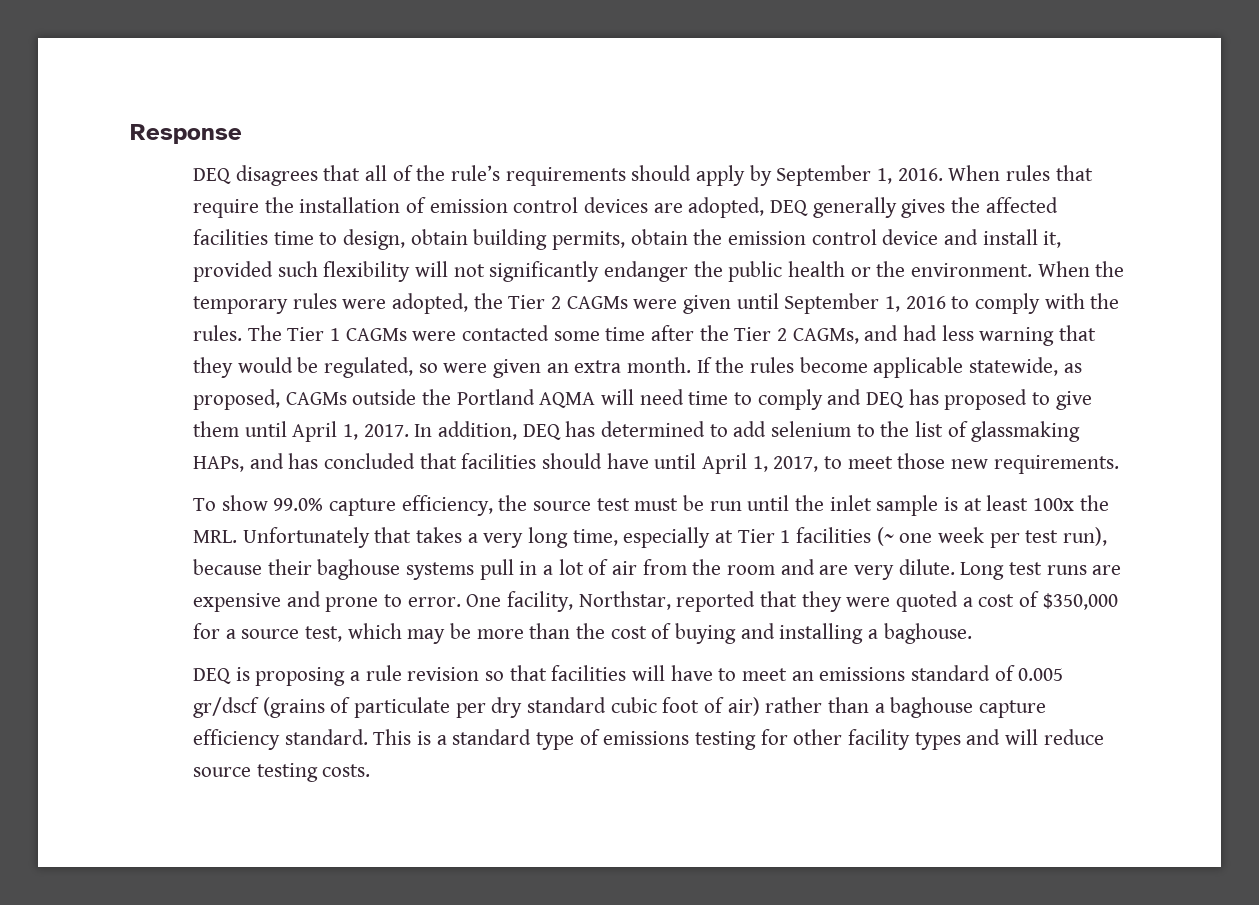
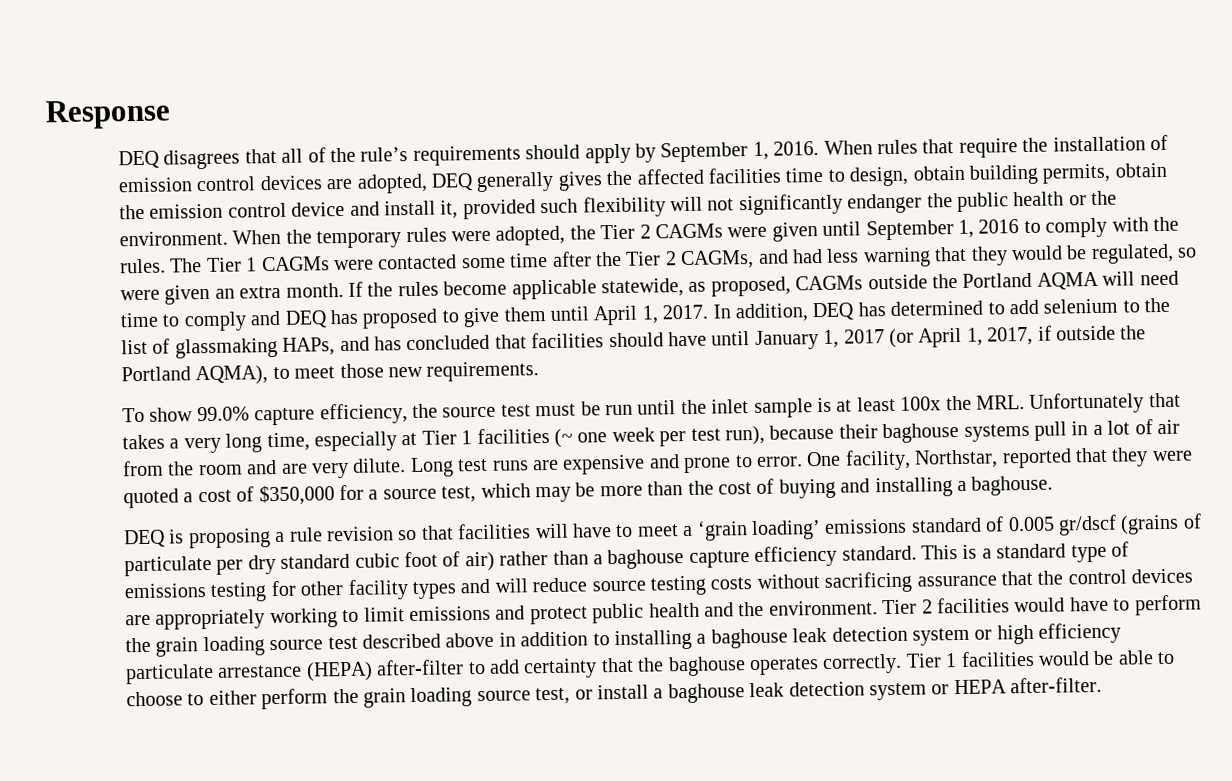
- In addition, DEQ has determined to add selenium to the list of glassmaking HAPs, and has concluded that facilities should have until April 1, 2017, to meet those new requirements.
+ In addition, DEQ has determined to add selenium to the list of glassmaking HAPs, and has concluded that facilities should have until January 1, 2017 (or April 1, 2017, if outside the Portland AQMA), to meet those new requirements.
- DEQ is proposing a rule revision so that facilities will have to meet an emissions standard of 0.005 gr/dscf (grains of particulate per dry standard cubic foot of air) rather than a baghouse capture efficiency standard.
+ DEQ is proposing a rule revision so that facilities will have to meet a ‘grain loading’ emissions standard of 0.005 gr/dscf (grains of particulate per dry standard cubic foot of air) rather than a baghouse capture efficiency standard.
- This is a standard type of emissions testing for other facility types and will reduce source testing costs.
+ This is a standard type of emissions testing for other facility types and will reduce source testing costs without sacrificing assurance that the control devices are appropriately working to limit emissions and protect public health and the environment. Tier 2 facilities would have to perform the grain loading source test described above in addition to installing a baghouse leak detection system or high efficiency particulate arrestance (HEPA) after-filter to add certainty that the baghouse operates correctly. Tier 1 facilities would be able to choose to either perform the grain loading source test, or install a baghouse leak detection system or HEPA after-filter.

